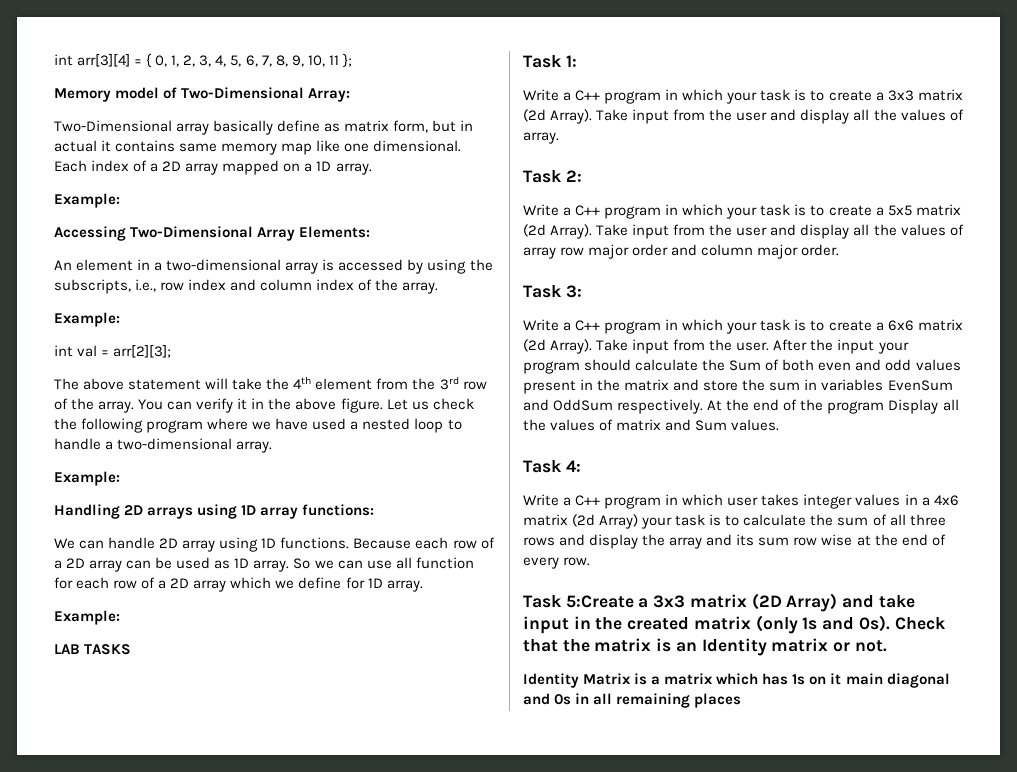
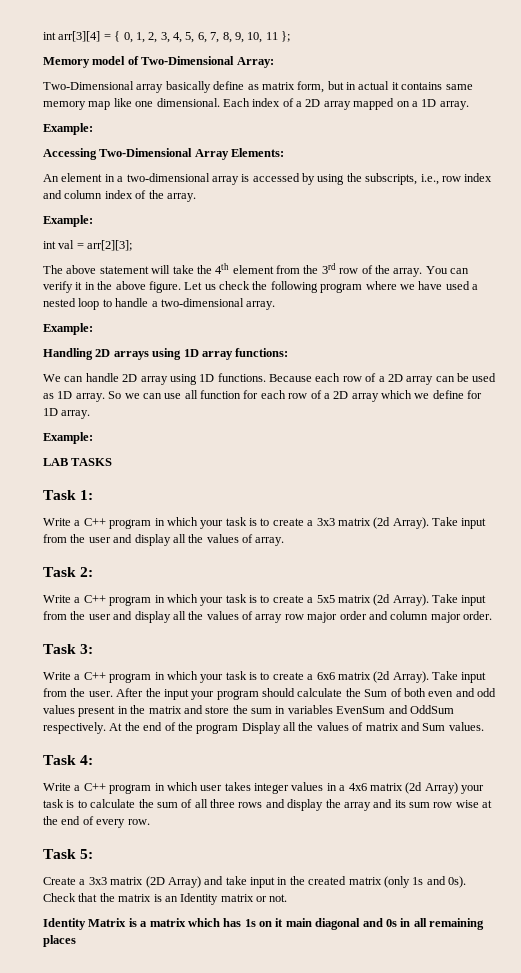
- Task 5:Create a 3x3 matrix (2D Array) and take input in the created matrix (only 1s and 0s).
+ Task 5:
+ Create a 3x3 matrix (2D Array) and take input in the created matrix (only 1s and 0s).

